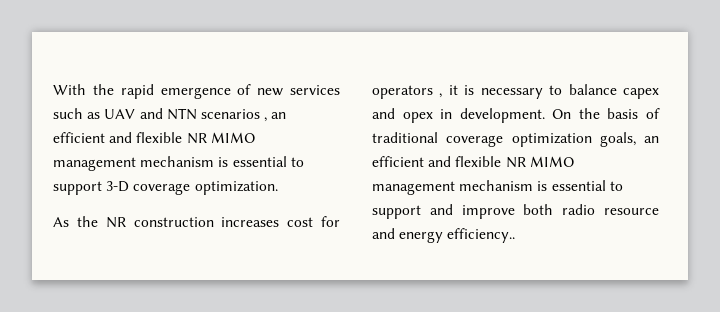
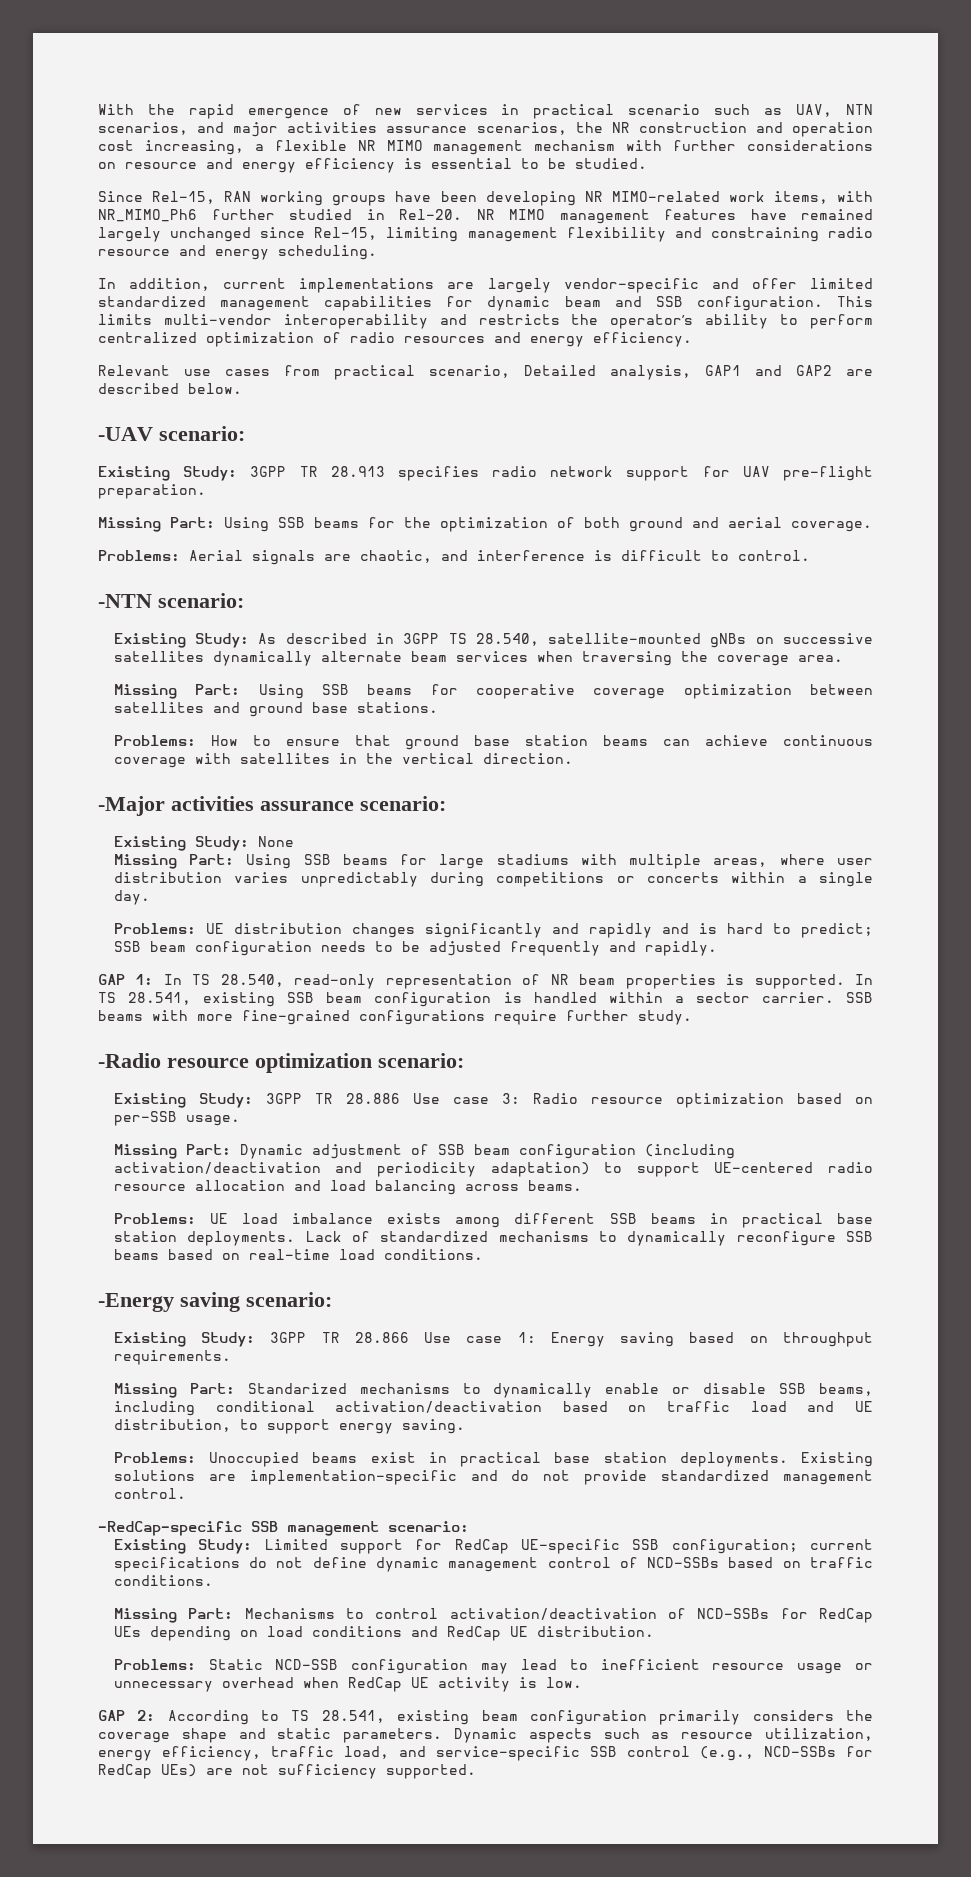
- With the rapid emergence of new services such as UAV and NTN scenarios , an efficient and flexible NR MIMO management mechanism is essential to support 3-D coverage optimization.
- As the NR construction increases cost for operators , it is necessary to balance capex and opex in development. On the basis of traditional coverage optimization goals, an efficient and flexible NR MIMO management mechanism is essential to support and improve both radio resource and energy efficiency..
+ With the rapid emergence of new services in practical scenario such as UAV, NTN scenarios, and major activities assurance scenarios, the NR construction and operation cost increasing, a flexible NR MIMO management mechanism with further considerations on resource and energy efficiency is essential to be studied.
+ Since Rel-15, RAN working groups have been developing NR MIMO-related work items, with NR_MIMO_Ph6 further studied in Rel-20. NR MIMO management features have remained largely unchanged since Rel-15, limiting management flexibility and constraining radio resource and energy scheduling.
+ In addition, current implementations are largely vendor-specific and offer limited standardized management capabilities for dynamic beam and SSB configuration. This limits multi-vendor interoperability and restricts the operator’s ability to perform centralized optimization of radio resources and energy efficiency.
+ Relevant use cases from practical scenario, Detailed analysis, GAP1 and GAP2 are described below.
+ -UAV scenario:
+ Existing Study: 3GPP TR 28.913 specifies radio network support for UAV pre-flight preparation.
+ Missing Part: Using SSB beams for the optimization of both ground and aerial coverage.
+ Problems: Aerial signals are chaotic, and interference is difficult to control.
+ -NTN scenario:
+ Existing Study: As described in 3GPP TS 28.540, satellite-mounted gNBs on successive satellites dynamically alternate beam services when traversing the coverage area.
+ Missing Part: Using SSB beams for cooperative coverage optimization between satellites and ground base stations.
+ Problems: How to ensure that ground base station beams can achieve continuous coverage with satellites in the vertical direction.
+ -Major activities assurance scenario:
+ Existing Study: None
+ Missing Part: Using SSB beams for large stadiums with multiple areas, where user distribution varies unpredictably during competitions or concerts within a single day.
+ Problems: UE distribution changes significantly and rapidly and is hard to predict; SSB beam configuration needs to be adjusted frequently and rapidly.
+ GAP 1: In TS 28.540, read-only representation of NR beam properties is supported. In TS 28.541, existing SSB beam configuration is handled within a sector carrier. SSB beams with more fine-grained configurations require further study.
+ -Radio resource optimization scenario:
+ Existing Study: 3GPP TR 28.886 Use case 3: Radio resource optimization based on per-SSB usage.
+ Missing Part: Dynamic adjustment of SSB beam configuration (including activation/deactivation and periodicity adaptation) to support UE-centered radio resource allocation and load balancing across beams.
+ Problems: UE load imbalance exists among different SSB beams in practical base station deployments. Lack of standardized mechanisms to dynamically reconfigure SSB beams based on real-time load conditions.
+ -Energy saving scenario:
+ Existing Study: 3GPP TR 28.866 Use case 1: Energy saving based on throughput requirements.
+ Missing Part: Standarized mechanisms to dynamically enable or disable SSB beams, including conditional activation/deactivation based on traffic load and UE distribution, to support energy saving.
+ Problems: Unoccupied beams exist in practical base station deployments. Existing solutions are implementation-specific and do not provide standardized management control.
+ -RedCap-specific SSB management scenario:
+ Existing Study: Limited support for RedCap UE-specific SSB configuration; current specifications do not define dynamic management control of NCD-SSBs based on traffic conditions.
+ Missing Part: Mechanisms to control activation/deactivation of NCD-SSBs for RedCap UEs depending on load conditions and RedCap UE distribution.
+ Problems: Static NCD-SSB configuration may lead to inefficient resource usage or unnecessary overhead when RedCap UE activity is low.
+ GAP 2: According to TS 28.541, existing beam configuration primarily considers the coverage shape and static parameters. Dynamic aspects such as resource utilization, energy efficiency, traffic load, and service-specific SSB control (e.g., NCD-SSBs for RedCap UEs) are not sufficiency supported.

